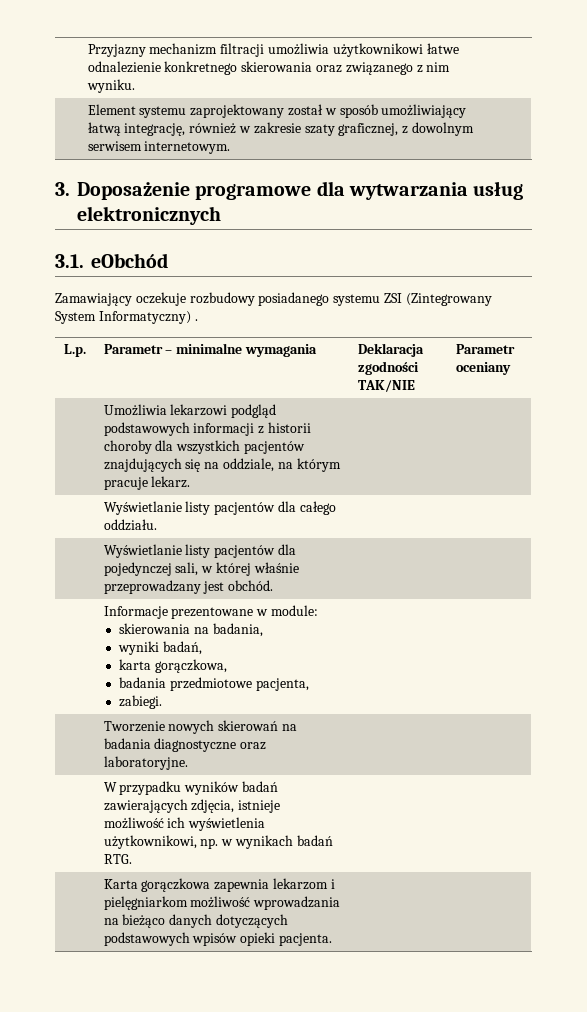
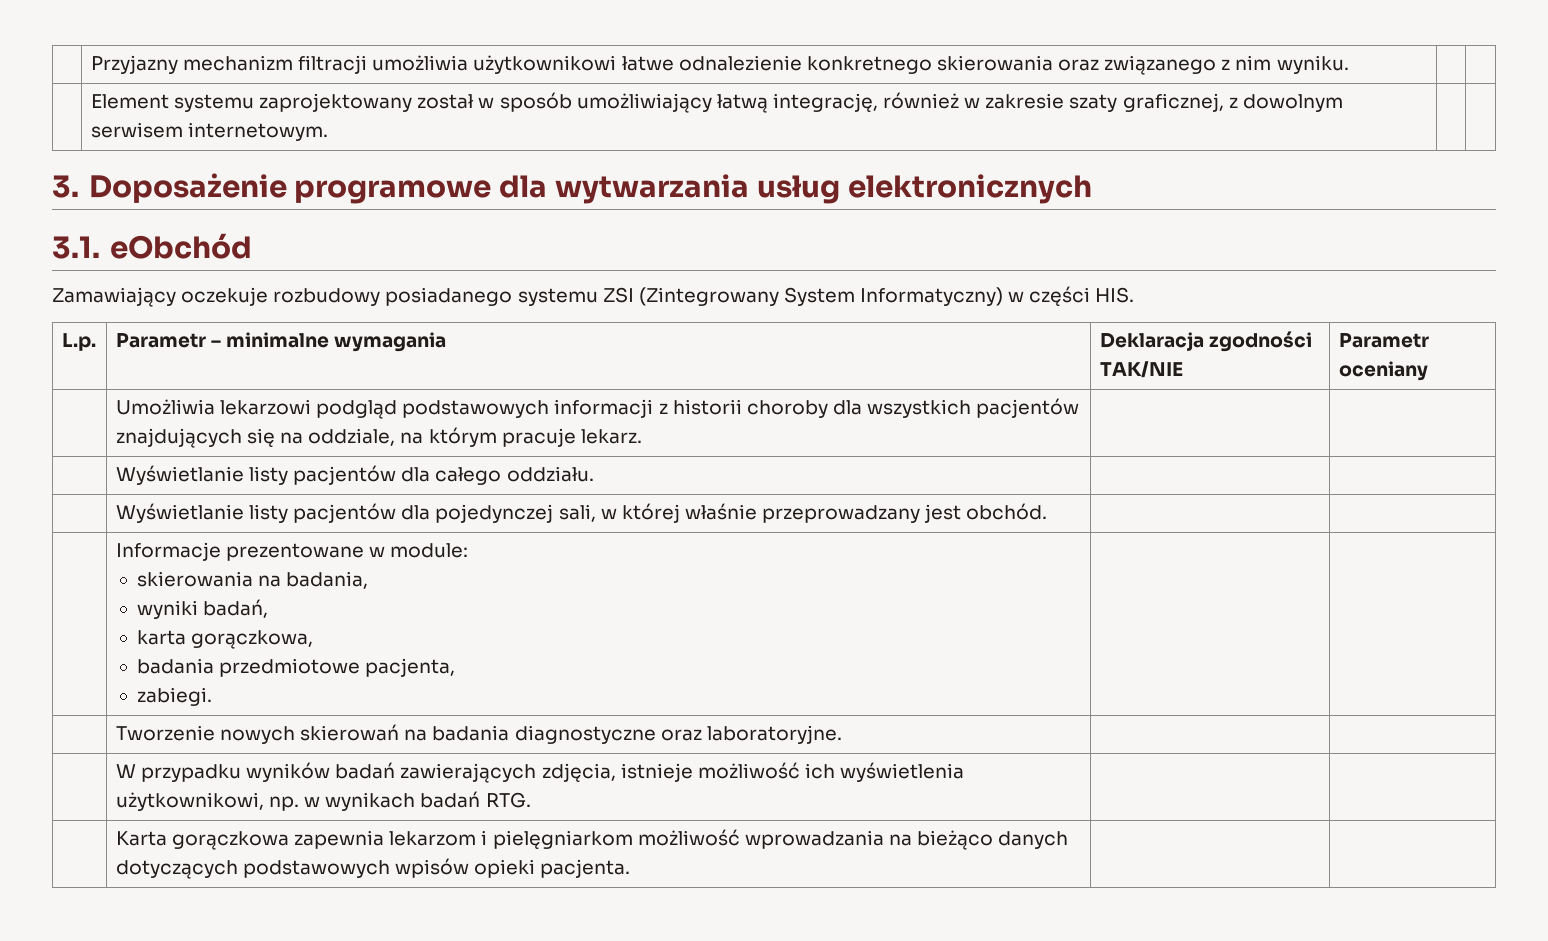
- Zamawiający oczekuje rozbudowy posiadanego systemu ZSI (Zintegrowany System Informatyczny) .
+ Zamawiający oczekuje rozbudowy posiadanego systemu ZSI (Zintegrowany System Informatyczny) w części HIS.

